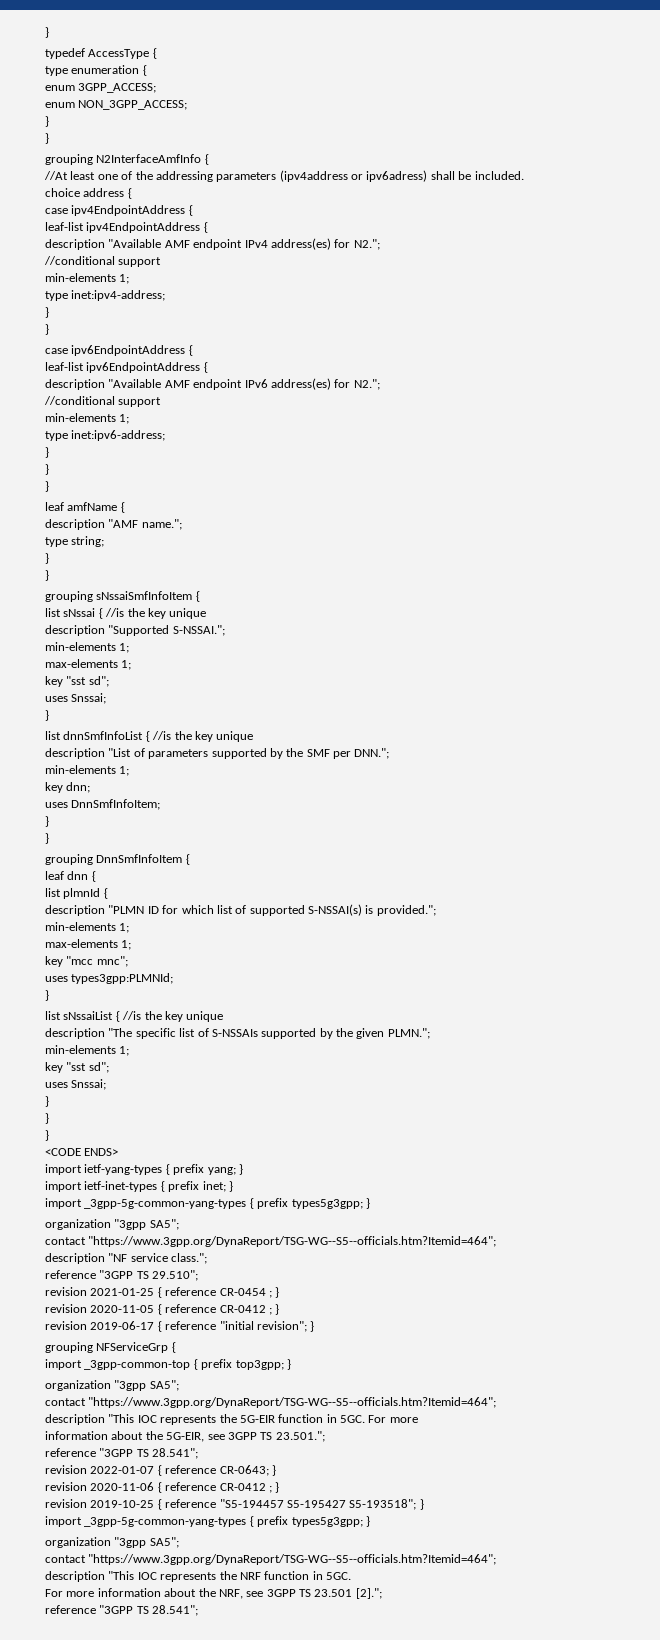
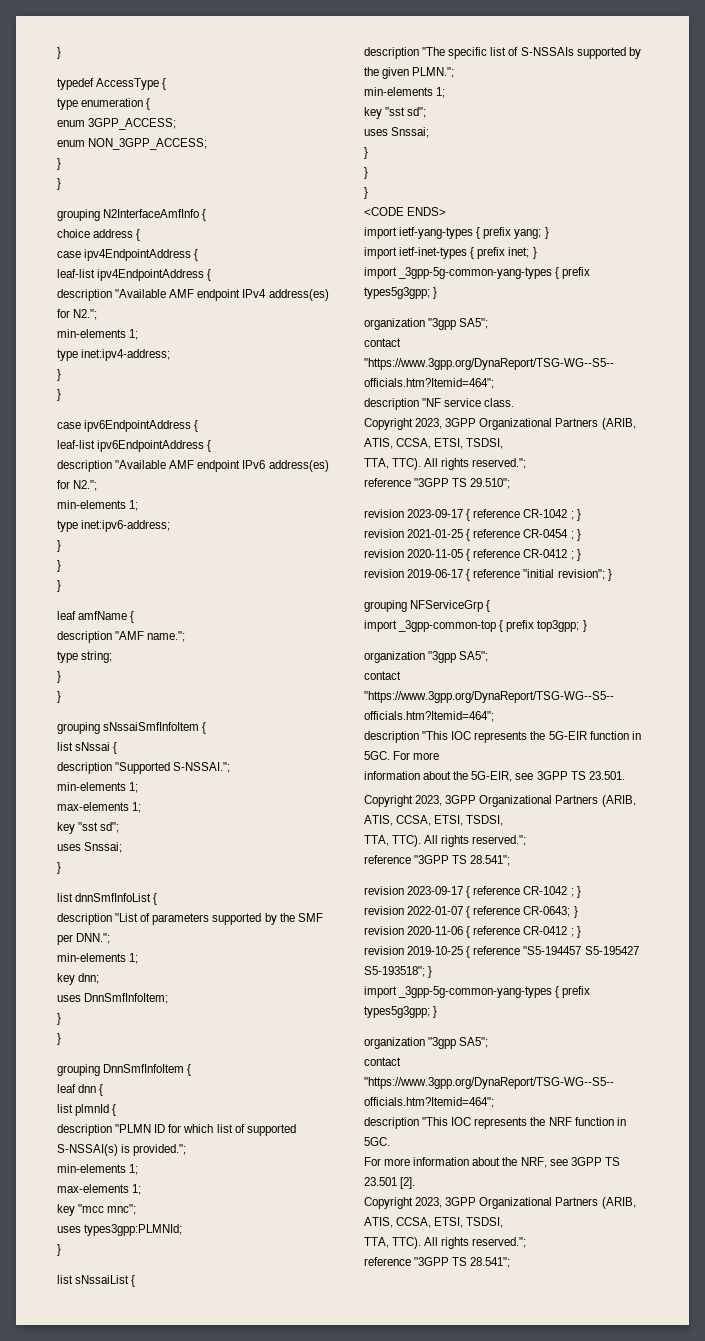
- //At least one of the addressing parameters (ipv4address or ipv6adress) shall be included.
  description "Available AMF endpoint IPv4 address(es) for N2.";
- //conditional support
  description "Available AMF endpoint IPv6 address(es) for N2.";
- //conditional support
- list sNssai { //is the key unique
+ list sNssai {
- list dnnSmfInfoList { //is the key unique
+ list dnnSmfInfoList {
- list sNssaiList { //is the key unique
+ list sNssaiList {
- description "NF service class.";
+ description "NF service class.
+ Copyright 2023, 3GPP Organizational Partners (ARIB, ATIS, CCSA, ETSI, TSDSI,
+ TTA, TTC). All rights reserved.";
  reference "3GPP TS 29.510";
+ revision 2023-09-17 { reference CR-1042 ; }
- information about the 5G-EIR, see 3GPP TS 23.501.";
+ information about the 5G-EIR, see 3GPP TS 23.501.
+ Copyright 2023, 3GPP Organizational Partners (ARIB, ATIS, CCSA, ETSI, TSDSI,
+ TTA, TTC). All rights reserved.";
  reference "3GPP TS 28.541";
+ revision 2023-09-17 { reference CR-1042 ; }
- For more information about the NRF, see 3GPP TS 23.501 [2].";
+ For more information about the NRF, see 3GPP TS 23.501 [2].
+ Copyright 2023, 3GPP Organizational Partners (ARIB, ATIS, CCSA, ETSI, TSDSI,
+ TTA, TTC). All rights reserved.";

